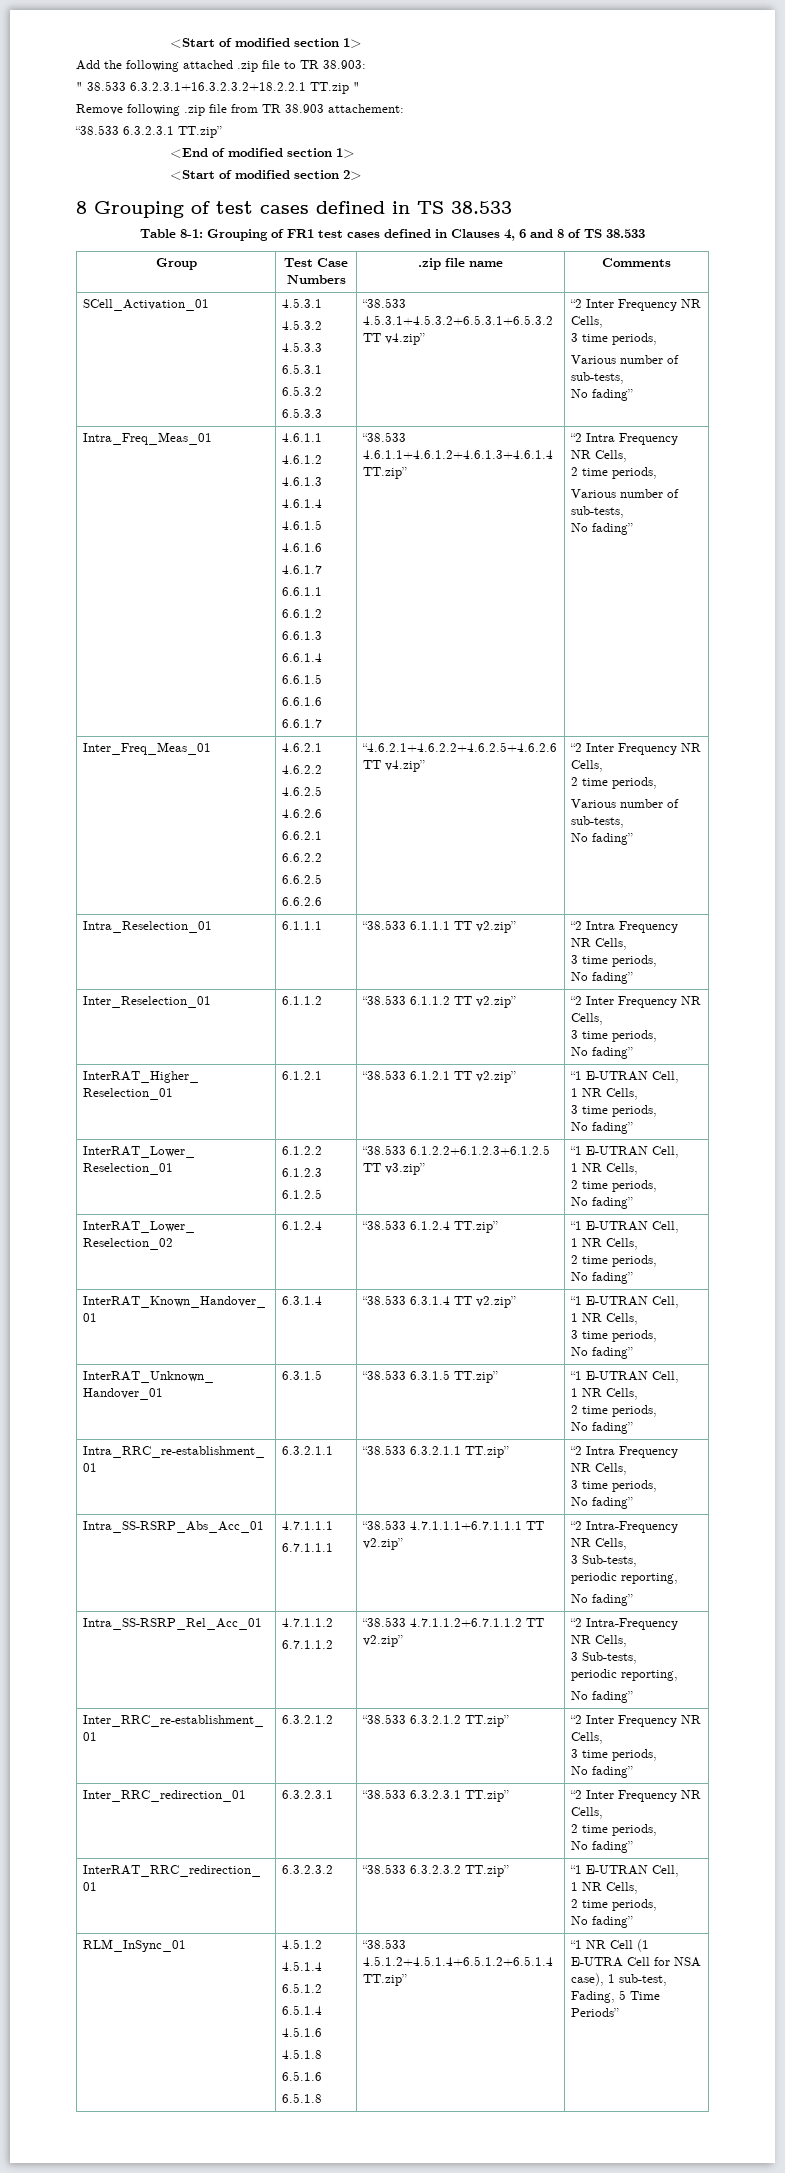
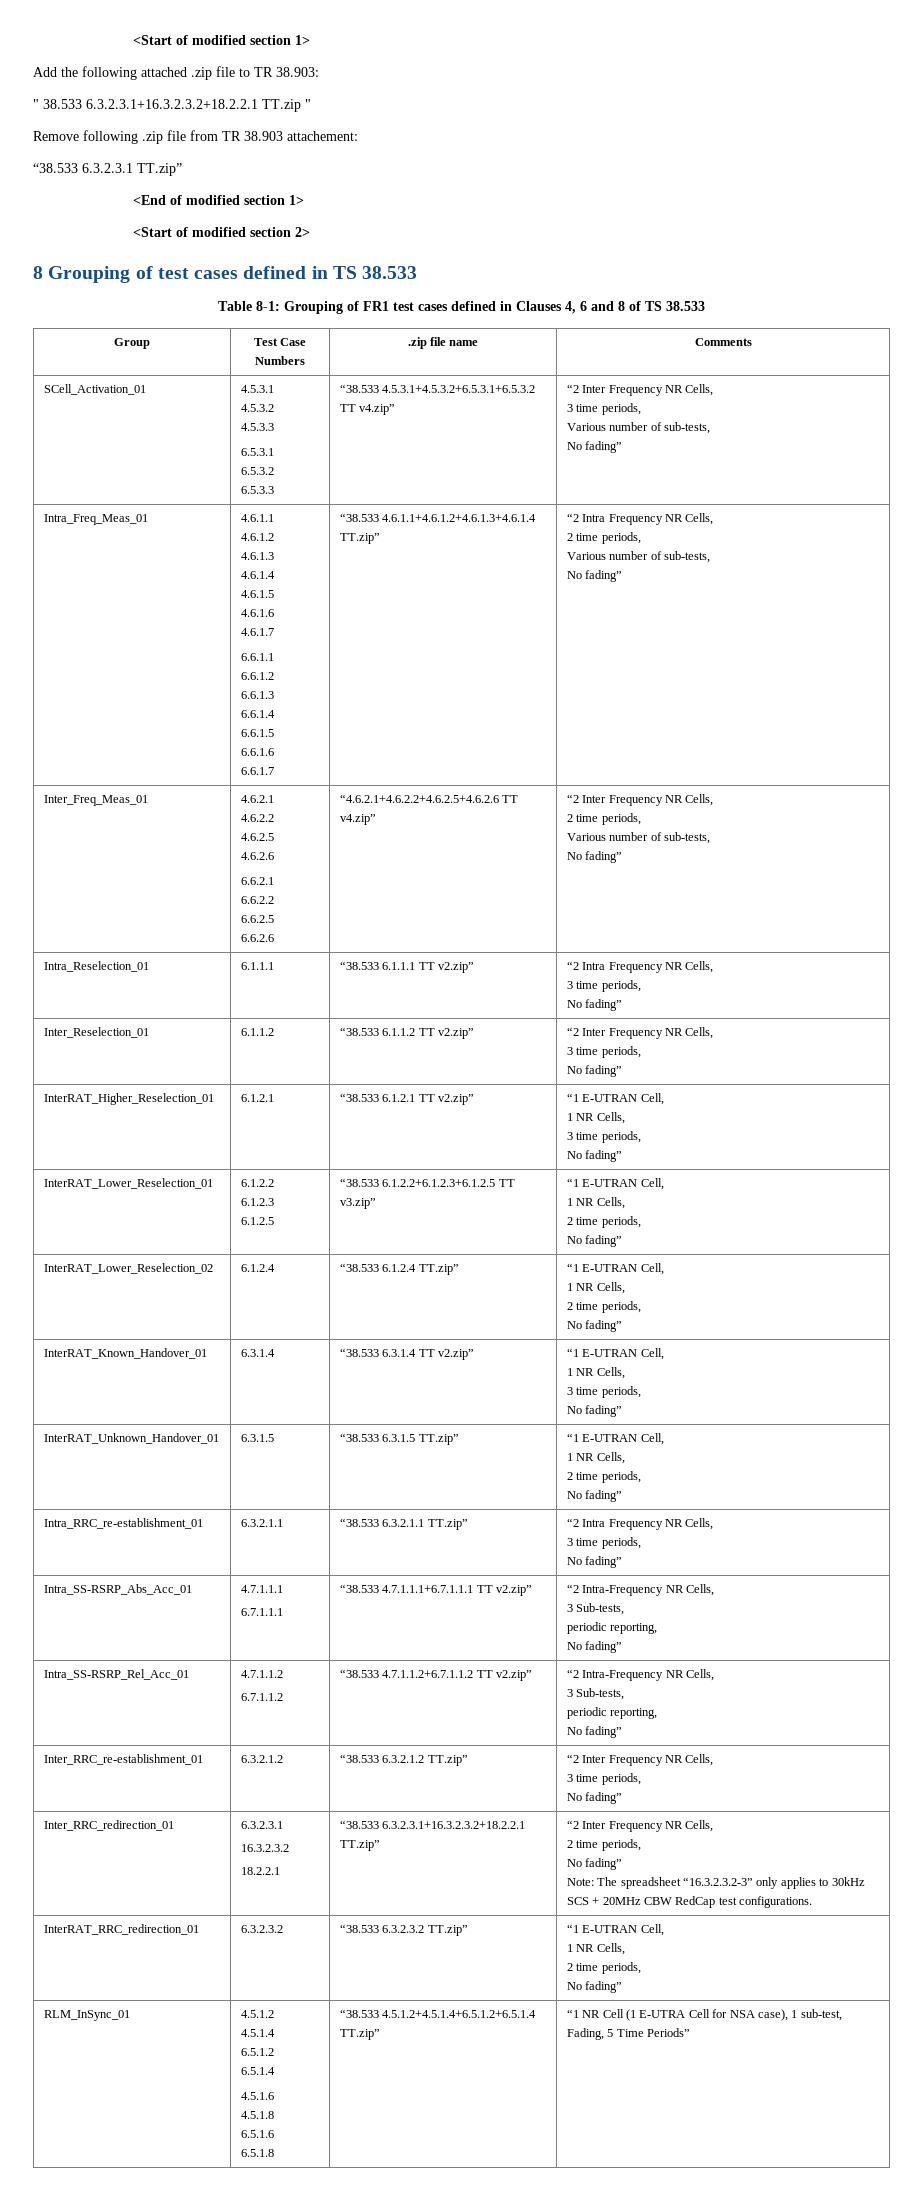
- Inter_RRC_redirection_01 | 6.3.2.3.1 | “38.533 6.3.2.3.1 TT.zip” | “2 Inter Frequency NR Cells,
+ Inter_RRC_redirection_01 | 6.3.2.3.1
+ 16.3.2.3.2
+ 18.2.2.1 | “38.533 6.3.2.3.1+16.3.2.3.2+18.2.2.1 TT.zip” | “2 Inter Frequency NR Cells,
  2 time periods,
  No fading”
+ Note: The spreadsheet “16.3.2.3.2-3” only applies to 30kHz SCS + 20MHz CBW RedCap test configurations.

